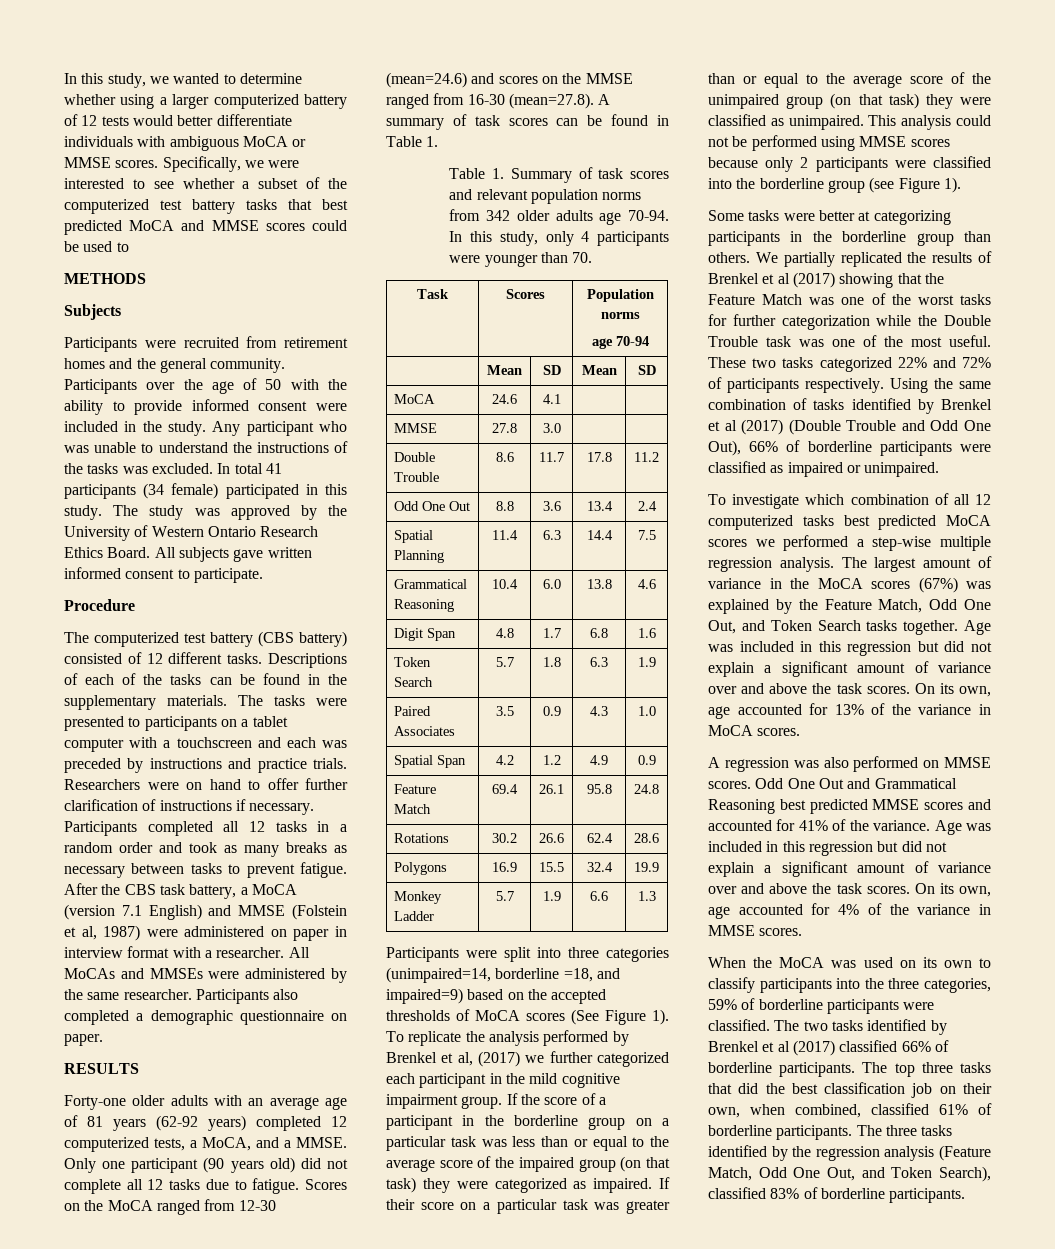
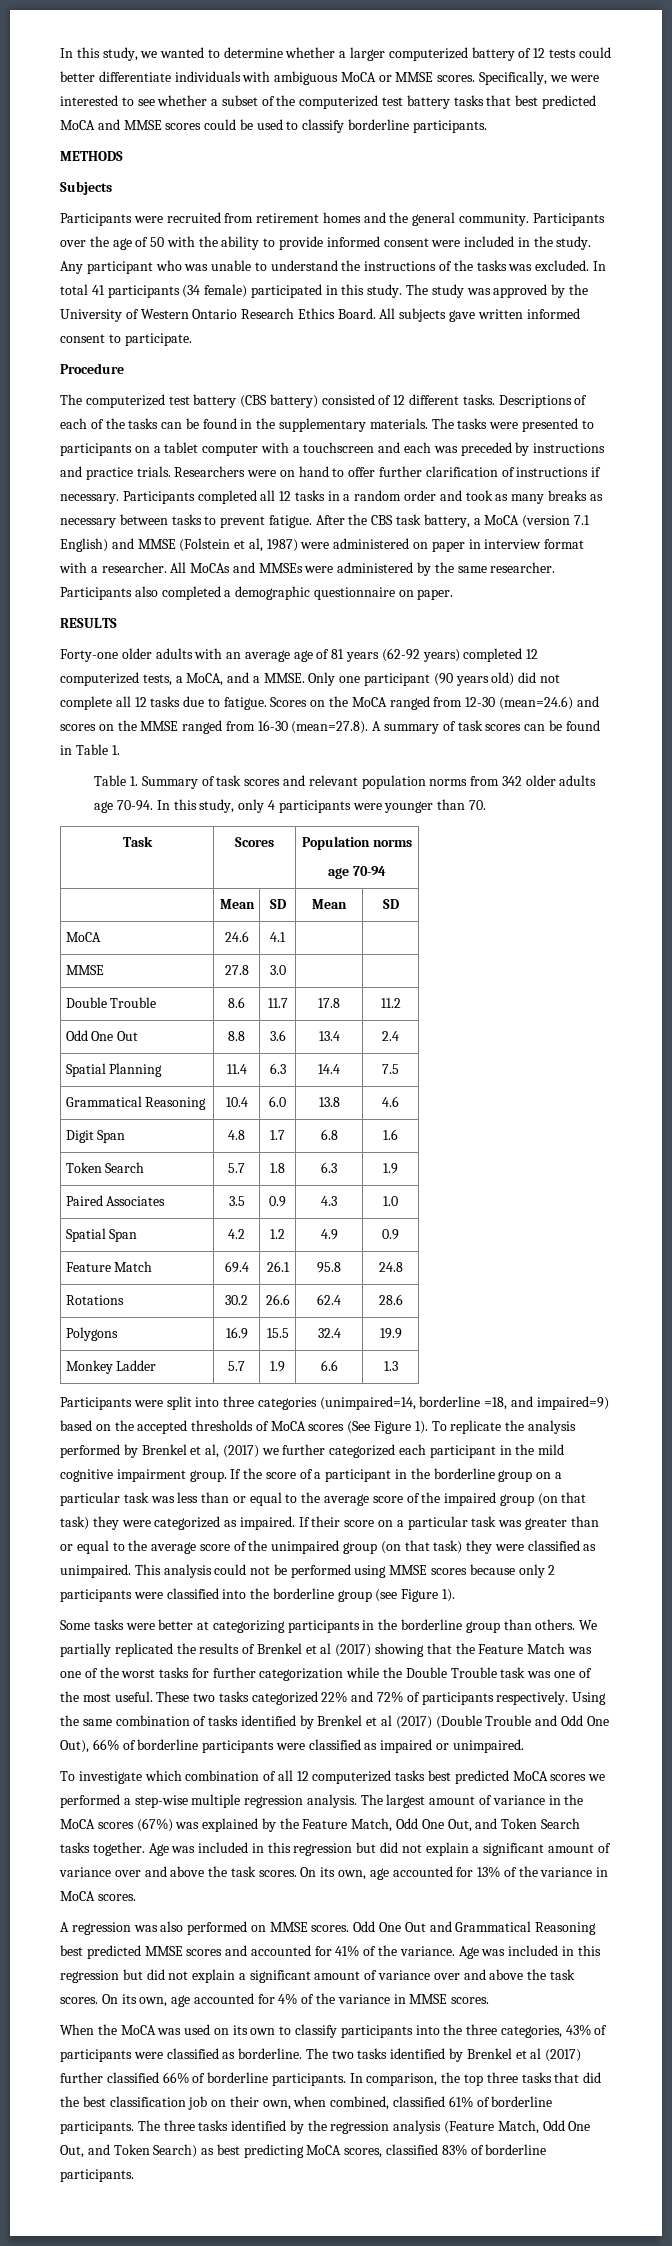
- In this study, we wanted to determine whether using a larger computerized battery of 12 tests would better differentiate individuals with ambiguous MoCA or MMSE scores.
+ In this study, we wanted to determine whether a larger computerized battery of 12 tests could better differentiate individuals with ambiguous MoCA or MMSE scores.
- Specifically, we were interested to see whether a subset of the computerized test battery tasks that best predicted MoCA and MMSE scores could be used to
+ Specifically, we were interested to see whether a subset of the computerized test battery tasks that best predicted MoCA and MMSE scores could be used to classify borderline participants.
- When the MoCA was used on its own to classify participants into the three categories, 59% of borderline participants were classified.
+ When the MoCA was used on its own to classify participants into the three categories, 43% of participants were classified as borderline.
- The two tasks identified by Brenkel et al (2017) classified 66% of borderline participants.
+ The two tasks identified by Brenkel et al (2017) further classified 66% of borderline participants.
- The top three tasks that did the best classification job on their own, when combined, classified 61% of borderline participants.
+ In comparison, the top three tasks that did the best classification job on their own, when combined, classified 61% of borderline participants.
- The three tasks identified by the regression analysis (Feature Match, Odd One Out, and Token Search), classified 83% of borderline participants.
+ The three tasks identified by the regression analysis (Feature Match, Odd One Out, and Token Search) as best predicting MoCA scores, classified 83% of borderline participants.

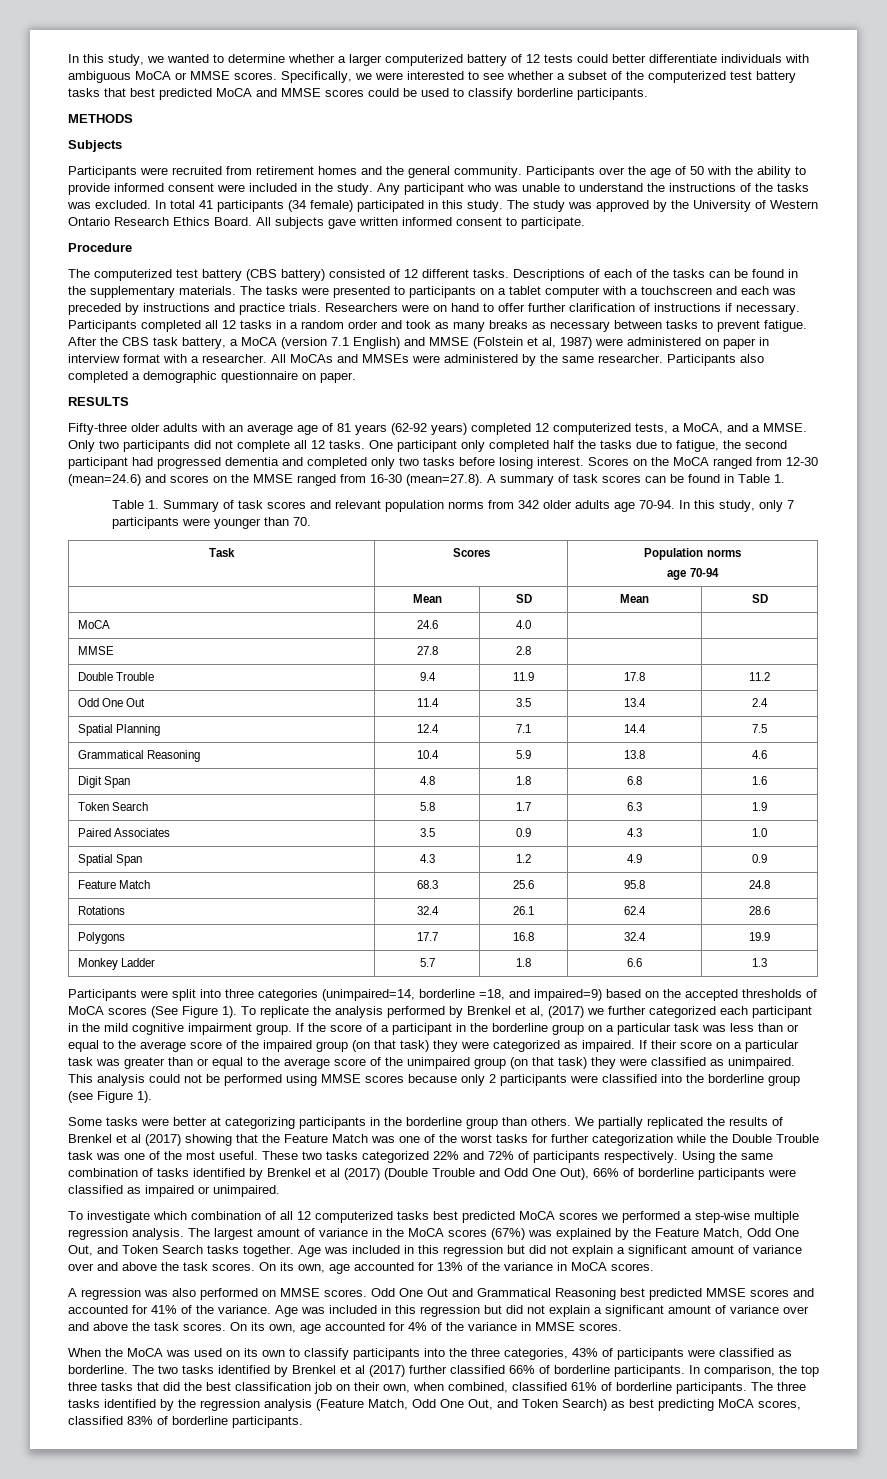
- Forty-one older adults with an average age of 81 years (62-92 years) completed 12 computerized tests, a MoCA, and a MMSE.
+ Fifty-three older adults with an average age of 81 years (62-92 years) completed 12 computerized tests, a MoCA, and a MMSE.
- Only one participant (90 years old) did not complete all 12 tasks due to fatigue.
+ Only two participants did not complete all 12 tasks. One participant only completed half the tasks due to fatigue, the second participant had progressed dementia and completed only two tasks before losing interest.
- In this study, only 4 participants were younger than 70.
+ In this study, only 7 participants were younger than 70.
- MoCA | 24.6 | 4.1 | |
+ MoCA | 24.6 | 4.0 | |
- MMSE | 27.8 | 3.0 | |
+ MMSE | 27.8 | 2.8 | |
- Double Trouble | 8.6 | 11.7 | 17.8 | 11.2
+ Double Trouble | 9.4 | 11.9 | 17.8 | 11.2
- Odd One Out | 8.8 | 3.6 | 13.4 | 2.4
+ Odd One Out | 11.4 | 3.5 | 13.4 | 2.4
- Spatial Planning | 11.4 | 6.3 | 14.4 | 7.5
+ Spatial Planning | 12.4 | 7.1 | 14.4 | 7.5
- Grammatical Reasoning | 10.4 | 6.0 | 13.8 | 4.6
+ Grammatical Reasoning | 10.4 | 5.9 | 13.8 | 4.6
- Digit Span | 4.8 | 1.7 | 6.8 | 1.6
+ Digit Span | 4.8 | 1.8 | 6.8 | 1.6
- Token Search | 5.7 | 1.8 | 6.3 | 1.9
+ Token Search | 5.8 | 1.7 | 6.3 | 1.9
- Spatial Span | 4.2 | 1.2 | 4.9 | 0.9
+ Spatial Span | 4.3 | 1.2 | 4.9 | 0.9
- Feature Match | 69.4 | 26.1 | 95.8 | 24.8
+ Feature Match | 68.3 | 25.6 | 95.8 | 24.8
- Rotations | 30.2 | 26.6 | 62.4 | 28.6
+ Rotations | 32.4 | 26.1 | 62.4 | 28.6
- Polygons | 16.9 | 15.5 | 32.4 | 19.9
+ Polygons | 17.7 | 16.8 | 32.4 | 19.9
- Monkey Ladder | 5.7 | 1.9 | 6.6 | 1.3
+ Monkey Ladder | 5.7 | 1.8 | 6.6 | 1.3

